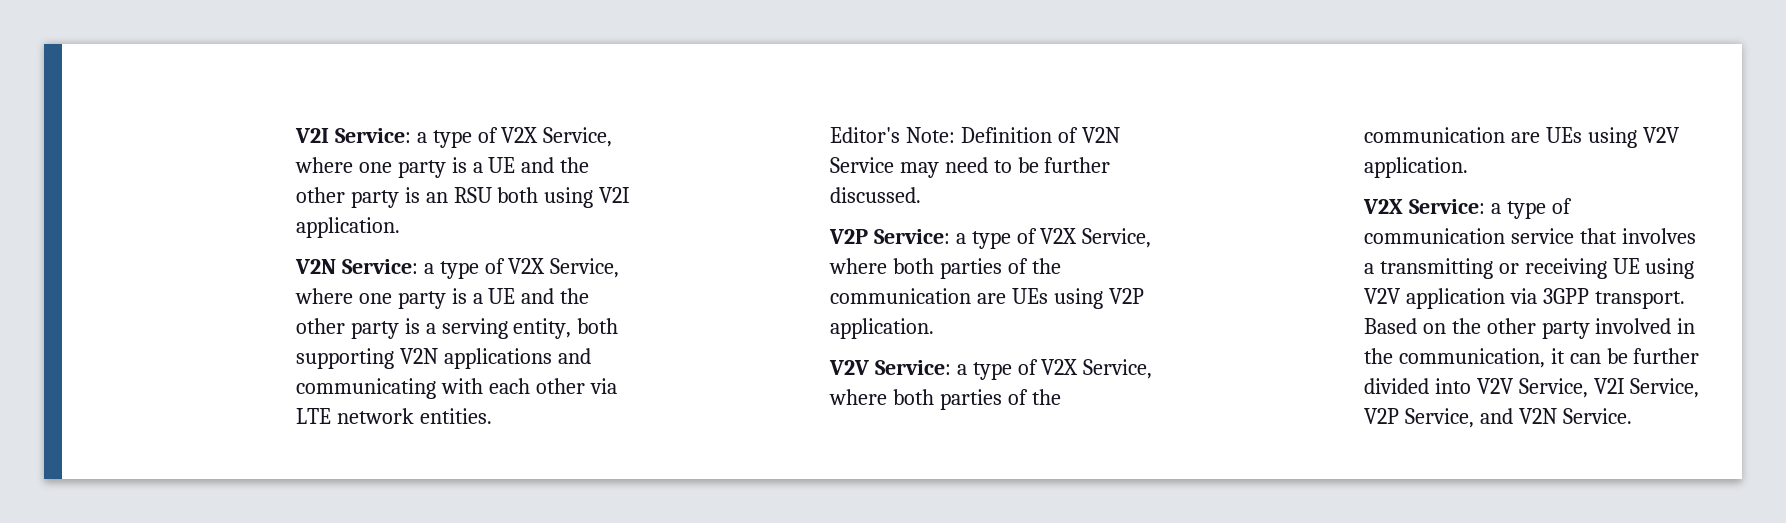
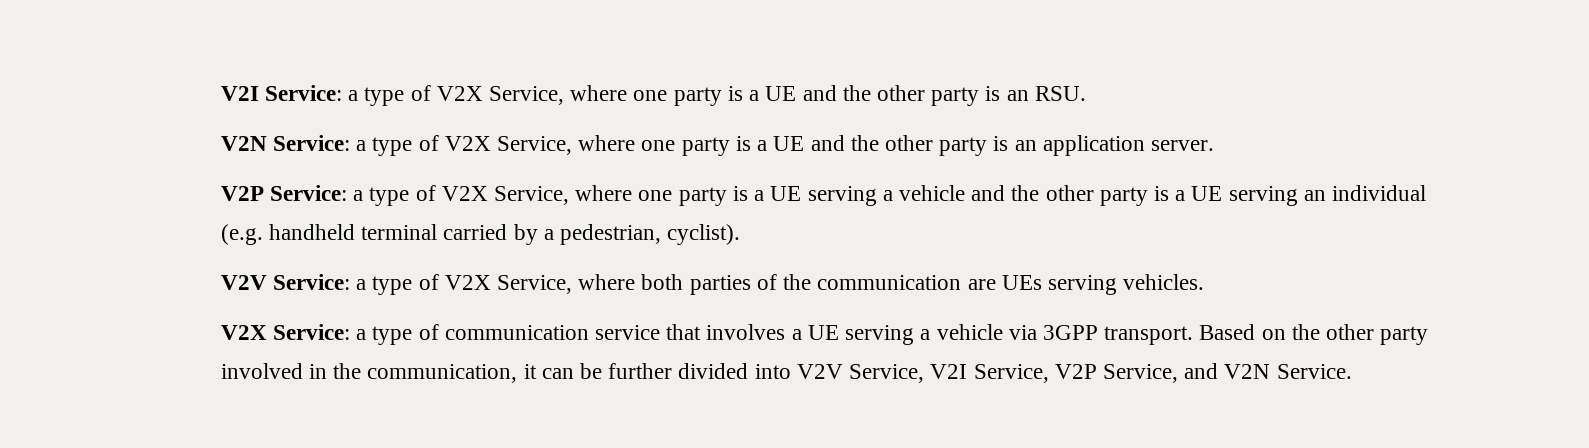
- V2I Service: a type of V2X Service, where one party is a UE and the other party is an RSU both using V2I application.
+ V2I Service: a type of V2X Service, where one party is a UE and the other party is an RSU.
- V2N Service: a type of V2X Service, where one party is a UE and the other party is a serving entity, both supporting V2N applications and communicating with each other via LTE network entities.
- Editor's Note: Definition of V2N Service may need to be further discussed.
+ V2N Service: a type of V2X Service, where one party is a UE and the other party is an application server.
- V2P Service: a type of V2X Service, where both parties of the communication are UEs using V2P application.
+ V2P Service: a type of V2X Service, where one party is a UE serving a vehicle and the other party is a UE serving an individual (e.g. handheld terminal carried by a pedestrian, cyclist).
- V2V Service: a type of V2X Service, where both parties of the communication are UEs using V2V application.
+ V2V Service: a type of V2X Service, where both parties of the communication are UEs serving vehicles.
- V2X Service: a type of communication service that involves a transmitting or receiving UE using V2V application via 3GPP transport.
+ V2X Service: a type of communication service that involves a UE serving a vehicle via 3GPP transport.

